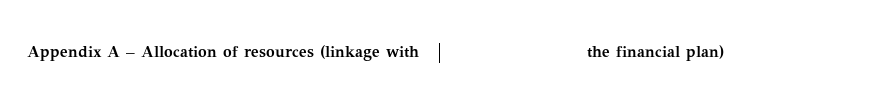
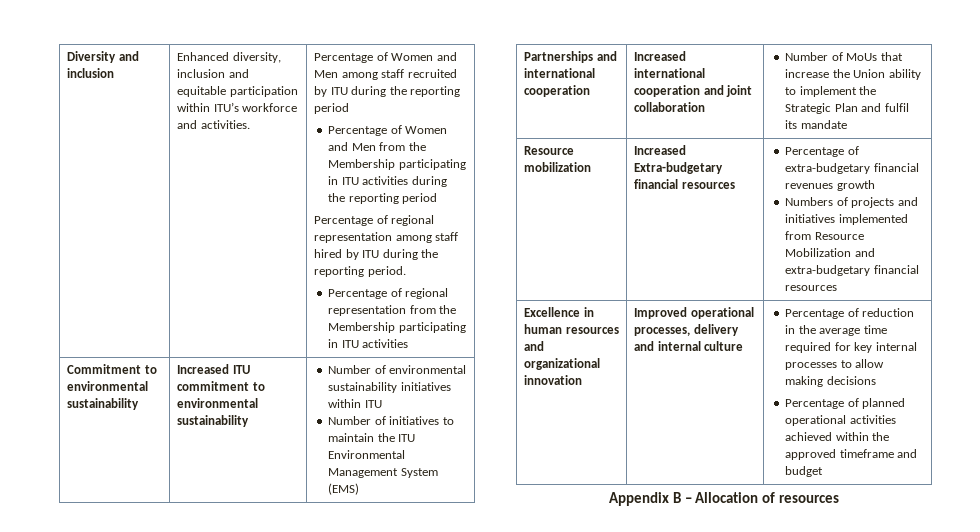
- Appendix A – Allocation of resources (linkage with the financial plan)
+ Diversity and inclusion | Enhanced diversity, inclusion and equitable participation within ITU’s workforce and activities. | Percentage of Women and Men among staff recruited by ITU during the reporting period
+ Percentage of Women and Men from the Membership participating in ITU activities during the reporting period
+ Percentage of regional representation among staff hired by ITU during the reporting period.
+ Percentage of regional representation from the Membership participating in ITU activities
+ Commitment to environmental sustainability | Increased ITU commitment to environmental sustainability | Number of environmental sustainability initiatives within ITU
+ Number of initiatives to maintain the ITU Environmental Management System (EMS)
+ Partnerships and international cooperation | Increased international cooperation and joint collaboration | Number of MoUs that increase the Union ability to implement the Strategic Plan and fulfil its mandate
+ Resource mobilization | Increased Extra-budgetary financial resources | Percentage of extra-budgetary financial revenues growth
+ Numbers of projects and initiatives implemented from Resource Mobilization and extra-budgetary financial resources
+ Excellence in human resources and organizational innovation | Improved operational processes, delivery and internal culture | Percentage of reduction in the average time required for key internal processes to allow making decisions
+ Percentage of planned operational activities achieved within the approved timeframe and budget
+ Appendix B – Allocation of resources

